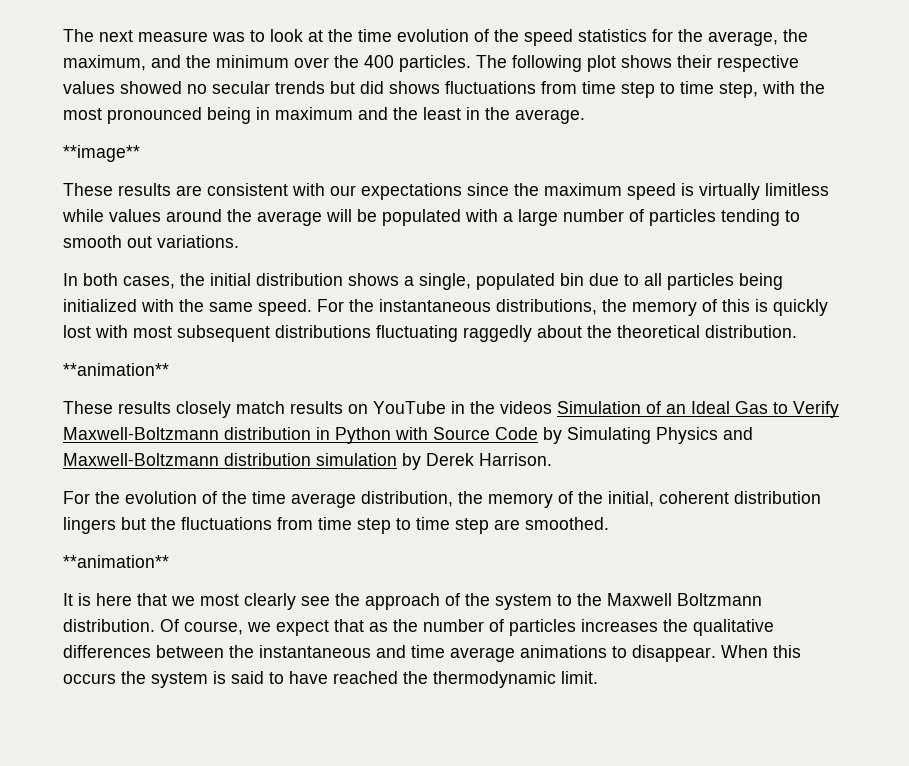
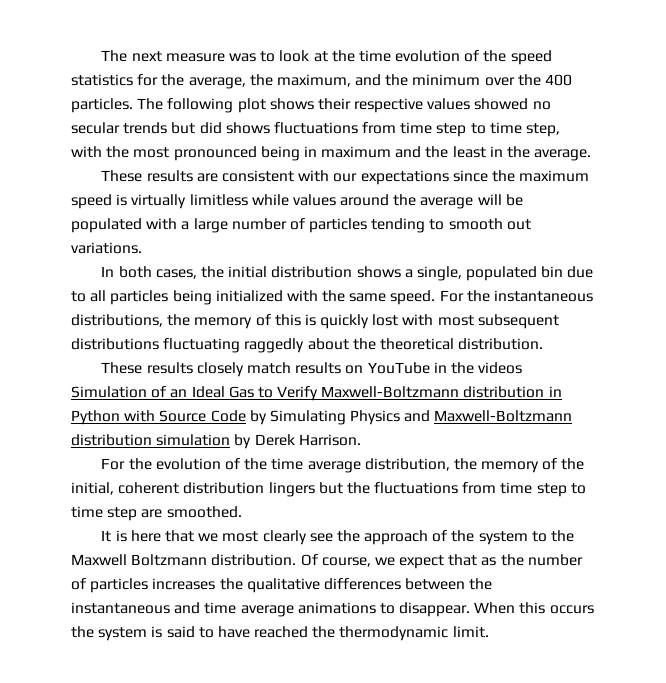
- **image**
  For the instantaneous distributions, the memory of this is quickly lost with most subsequent distributions fluctuating raggedly about the theoretical distribution.
- **animation**
  For the evolution of the time average distribution, the memory of the initial, coherent distribution lingers but the fluctuations from time step to time step are smoothed.
- **animation**

